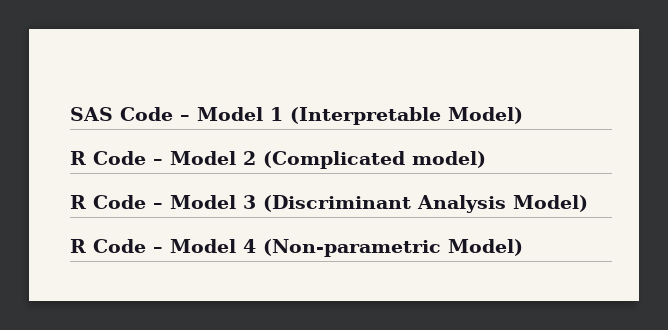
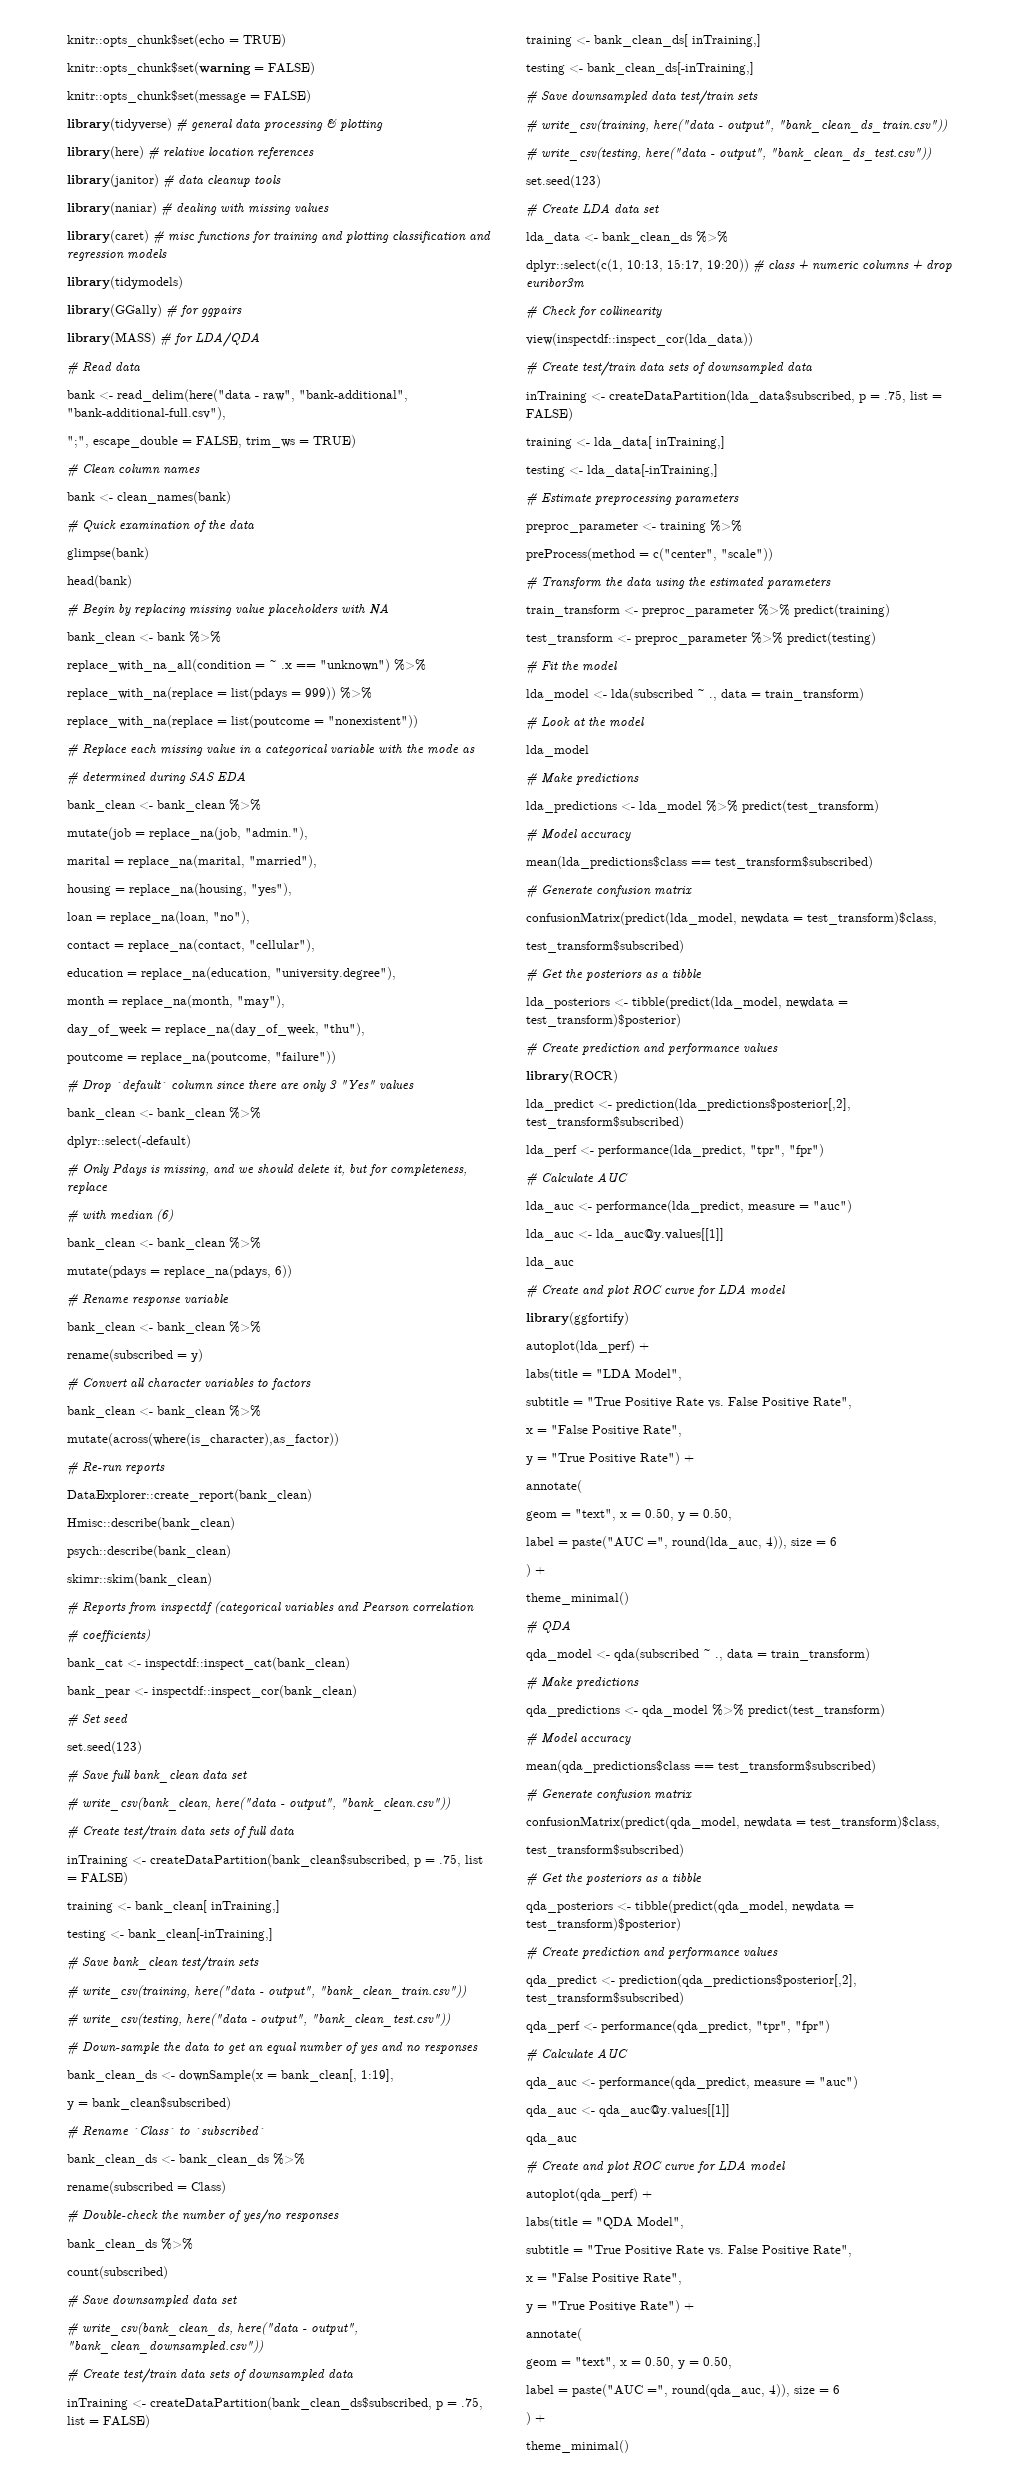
- SAS Code – Model 1 (Interpretable Model)
- R Code – Model 2 (Complicated model)
- R Code – Model 3 (Discriminant Analysis Model)
- R Code – Model 4 (Non-parametric Model)
+ knitr::opts_chunk$set(echo = TRUE)
+ knitr::opts_chunk$set(warning = FALSE)
+ knitr::opts_chunk$set(message = FALSE)
+ library(tidyverse) # general data processing & plotting
+ library(here) # relative location references
+ library(janitor) # data cleanup tools
+ library(naniar) # dealing with missing values
+ library(caret) # misc functions for training and plotting classification and regression models
+ library(tidymodels)
+ library(GGally) # for ggpairs
+ library(MASS) # for LDA/QDA
+ # Read data
+ bank <- read_delim(here("data - raw", "bank-additional", "bank-additional-full.csv"),
+ ";", escape_double = FALSE, trim_ws = TRUE)
+ # Clean column names
+ bank <- clean_names(bank)
+ # Quick examination of the data
+ glimpse(bank)
+ head(bank)
+ # Begin by replacing missing value placeholders with NA
+ bank_clean <- bank %>%
+ replace_with_na_all(condition = ~ .x == "unknown") %>%
+ replace_with_na(replace = list(pdays = 999)) %>%
+ replace_with_na(replace = list(poutcome = "nonexistent"))
+ # Replace each missing value in a categorical variable with the mode as
+ # determined during SAS EDA
+ bank_clean <- bank_clean %>%
+ mutate(job = replace_na(job, "admin."),
+ marital = replace_na(marital, "married"),
+ housing = replace_na(housing, "yes"),
+ loan = replace_na(loan, "no"),
+ contact = replace_na(contact, "cellular"),
+ education = replace_na(education, "university.degree"),
+ month = replace_na(month, "may"),
+ day_of_week = replace_na(day_of_week, "thu"),
+ poutcome = replace_na(poutcome, "failure"))
+ # Drop `default` column since there are only 3 "Yes" values
+ bank_clean <- bank_clean %>%
+ dplyr::select(-default)
+ # Only Pdays is missing, and we should delete it, but for completeness, replace
+ # with median (6)
+ bank_clean <- bank_clean %>%
+ mutate(pdays = replace_na(pdays, 6))
+ # Rename response variable
+ bank_clean <- bank_clean %>%
+ rename(subscribed = y)
+ # Convert all character variables to factors
+ bank_clean <- bank_clean %>%
+ mutate(across(where(is_character),as_factor))
+ # Re-run reports
+ DataExplorer::create_report(bank_clean)
+ Hmisc::describe(bank_clean)
+ psych::describe(bank_clean)
+ skimr::skim(bank_clean)
+ # Reports from inspectdf (categorical variables and Pearson correlation
+ # coefficients)
+ bank_cat <- inspectdf::inspect_cat(bank_clean)
+ bank_pear <- inspectdf::inspect_cor(bank_clean)
+ # Set seed
+ set.seed(123)
+ # Save full bank_clean data set
+ # write_csv(bank_clean, here("data - output", "bank_clean.csv"))
+ # Create test/train data sets of full data
+ inTraining <- createDataPartition(bank_clean$subscribed, p = .75, list = FALSE)
+ training <- bank_clean[ inTraining,]
+ testing <- bank_clean[-inTraining,]
+ # Save bank_clean test/train sets
+ # write_csv(training, here("data - output", "bank_clean_train.csv"))
+ # write_csv(testing, here("data - output", "bank_clean_test.csv"))
+ # Down-sample the data to get an equal number of yes and no responses
+ bank_clean_ds <- downSample(x = bank_clean[, 1:19],
+ y = bank_clean$subscribed)
+ # Rename `Class` to `subscribed`
+ bank_clean_ds <- bank_clean_ds %>%
+ rename(subscribed = Class)
+ # Double-check the number of yes/no responses
+ bank_clean_ds %>%
+ count(subscribed)
+ # Save downsampled data set
+ # write_csv(bank_clean_ds, here("data - output", "bank_clean_downsampled.csv"))
+ # Create test/train data sets of downsampled data
+ inTraining <- createDataPartition(bank_clean_ds$subscribed, p = .75, list = FALSE)
+ training <- bank_clean_ds[ inTraining,]
+ testing <- bank_clean_ds[-inTraining,]
+ # Save downsampled data test/train sets
+ # write_csv(training, here("data - output", "bank_clean_ds_train.csv"))
+ # write_csv(testing, here("data - output", "bank_clean_ds_test.csv"))
+ set.seed(123)
+ # Create LDA data set
+ lda_data <- bank_clean_ds %>%
+ dplyr::select(c(1, 10:13, 15:17, 19:20)) # class + numeric columns + drop euribor3m
+ # Check for collinearity
+ view(inspectdf::inspect_cor(lda_data))
+ # Create test/train data sets of downsampled data
+ inTraining <- createDataPartition(lda_data$subscribed, p = .75, list = FALSE)
+ training <- lda_data[ inTraining,]
+ testing <- lda_data[-inTraining,]
+ # Estimate preprocessing parameters
+ preproc_parameter <- training %>%
+ preProcess(method = c("center", "scale"))
+ # Transform the data using the estimated parameters
+ train_transform <- preproc_parameter %>% predict(training)
+ test_transform <- preproc_parameter %>% predict(testing)
+ # Fit the model
+ lda_model <- lda(subscribed ~ ., data = train_transform)
+ # Look at the model
+ lda_model
+ # Make predictions
+ lda_predictions <- lda_model %>% predict(test_transform)
+ # Model accuracy
+ mean(lda_predictions$class == test_transform$subscribed)
+ # Generate confusion matrix
+ confusionMatrix(predict(lda_model, newdata = test_transform)$class,
+ test_transform$subscribed)
+ # Get the posteriors as a tibble
+ lda_posteriors <- tibble(predict(lda_model, newdata = test_transform)$posterior)
+ # Create prediction and performance values
+ library(ROCR)
+ lda_predict <- prediction(lda_predictions$posterior[,2], test_transform$subscribed)
+ lda_perf <- performance(lda_predict, "tpr", "fpr")
+ # Calculate AUC
+ lda_auc <- performance(lda_predict, measure = "auc")
+ lda_auc <- lda_auc@y.values[[1]]
+ lda_auc
+ # Create and plot ROC curve for LDA model
+ library(ggfortify)
+ autoplot(lda_perf) +
+ labs(title = "LDA Model",
+ subtitle = "True Positive Rate vs. False Positive Rate",
+ x = "False Positive Rate",
+ y = "True Positive Rate") +
+ annotate(
+ geom = "text", x = 0.50, y = 0.50,
+ label = paste("AUC =", round(lda_auc, 4)), size = 6
+ ) +
+ theme_minimal()
+ # QDA
+ qda_model <- qda(subscribed ~ ., data = train_transform)
+ # Make predictions
+ qda_predictions <- qda_model %>% predict(test_transform)
+ # Model accuracy
+ mean(qda_predictions$class == test_transform$subscribed)
+ # Generate confusion matrix
+ confusionMatrix(predict(qda_model, newdata = test_transform)$class,
+ test_transform$subscribed)
+ # Get the posteriors as a tibble
+ qda_posteriors <- tibble(predict(qda_model, newdata = test_transform)$posterior)
+ # Create prediction and performance values
+ qda_predict <- prediction(qda_predictions$posterior[,2], test_transform$subscribed)
+ qda_perf <- performance(qda_predict, "tpr", "fpr")
+ # Calculate AUC
+ qda_auc <- performance(qda_predict, measure = "auc")
+ qda_auc <- qda_auc@y.values[[1]]
+ qda_auc
+ # Create and plot ROC curve for LDA model
+ autoplot(qda_perf) +
+ labs(title = "QDA Model",
+ subtitle = "True Positive Rate vs. False Positive Rate",
+ x = "False Positive Rate",
+ y = "True Positive Rate") +
+ annotate(
+ geom = "text", x = 0.50, y = 0.50,
+ label = paste("AUC =", round(qda_auc, 4)), size = 6
+ ) +
+ theme_minimal()

